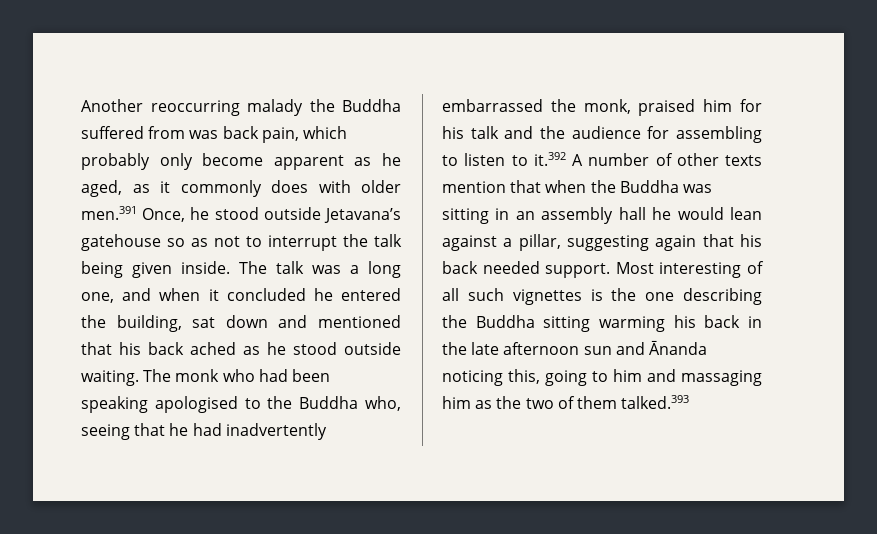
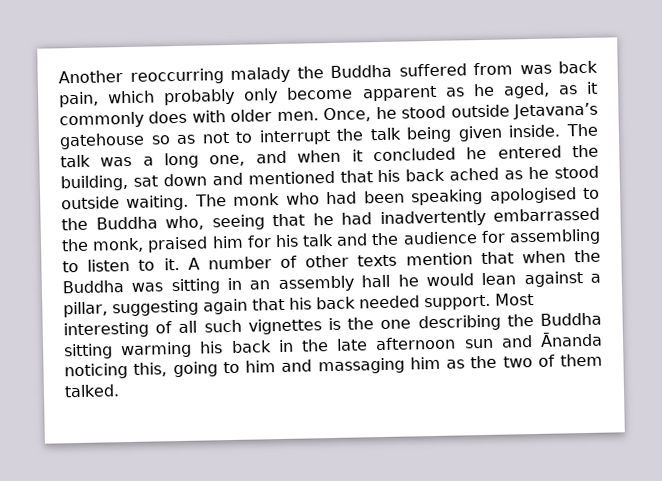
- Another reoccurring malady the Buddha suffered from was back pain, which probably only become apparent as he aged, as it commonly does with older men.391 Once, he stood outside Jetavana’s gatehouse so as not to interrupt the talk being given inside.
+ Another reoccurring malady the Buddha suffered from was back pain, which probably only become apparent as he aged, as it commonly does with older men. Once, he stood outside Jetavana’s gatehouse so as not to interrupt the talk being given inside.
- The monk who had been speaking apologised to the Buddha who, seeing that he had inadvertently embarrassed the monk, praised him for his talk and the audience for assembling to listen to it.392 A number of other texts mention that when the Buddha was sitting in an assembly hall he would lean against a pillar, suggesting again that his back needed support.
+ The monk who had been speaking apologised to the Buddha who, seeing that he had inadvertently embarrassed the monk, praised him for his talk and the audience for assembling to listen to it. A number of other texts mention that when the Buddha was sitting in an assembly hall he would lean against a pillar, suggesting again that his back needed support.
- Most interesting of all such vignettes is the one describing the Buddha sitting warming his back in the late afternoon sun and Ānanda noticing this, going to him and massaging him as the two of them talked.393
+ Most interesting of all such vignettes is the one describing the Buddha sitting warming his back in the late afternoon sun and Ānanda noticing this, going to him and massaging him as the two of them talked.

